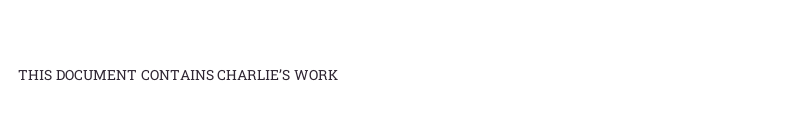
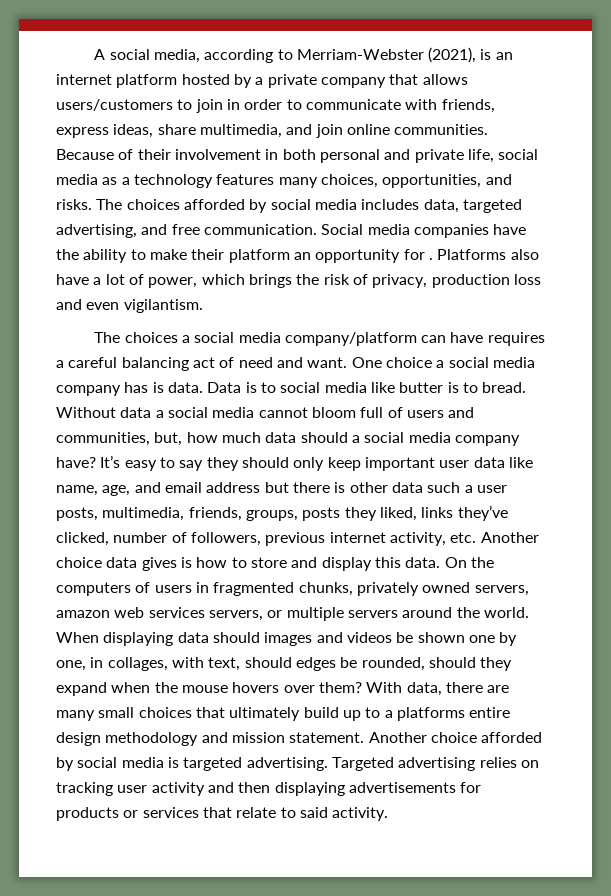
- THIS DOCUMENT CONTAINS CHARLIE’S WORK
+ A social media, according to Merriam-Webster (2021), is an internet platform hosted by a private company that allows users/customers to join in order to communicate with friends, express ideas, share multimedia, and join online communities. Because of their involvement in both personal and private life, social media as a technology features many choices, opportunities, and risks. The choices afforded by social media includes data, targeted advertising, and free communication. Social media companies have the ability to make their platform an opportunity for . Platforms also have a lot of power, which brings the risk of privacy, production loss and even vigilantism.
+ The choices a social media company/platform can have requires a careful balancing act of need and want. One choice a social media company has is data. Data is to social media like butter is to bread. Without data a social media cannot bloom full of users and communities, but, how much data should a social media company have? It’s easy to say they should only keep important user data like name, age, and email address but there is other data such a user posts, multimedia, friends, groups, posts they liked, links they’ve clicked, number of followers, previous internet activity, etc. Another choice data gives is how to store and display this data. On the computers of users in fragmented chunks, privately owned servers, amazon web services servers, or multiple servers around the world. When displaying data should images and videos be shown one by one, in collages, with text, should edges be rounded, should they expand when the mouse hovers over them? With data, there are many small choices that ultimately build up to a platforms entire design methodology and mission statement. Another choice afforded by social media is targeted advertising. Targeted advertising relies on tracking user activity and then displaying advertisements for products or services that relate to said activity.

